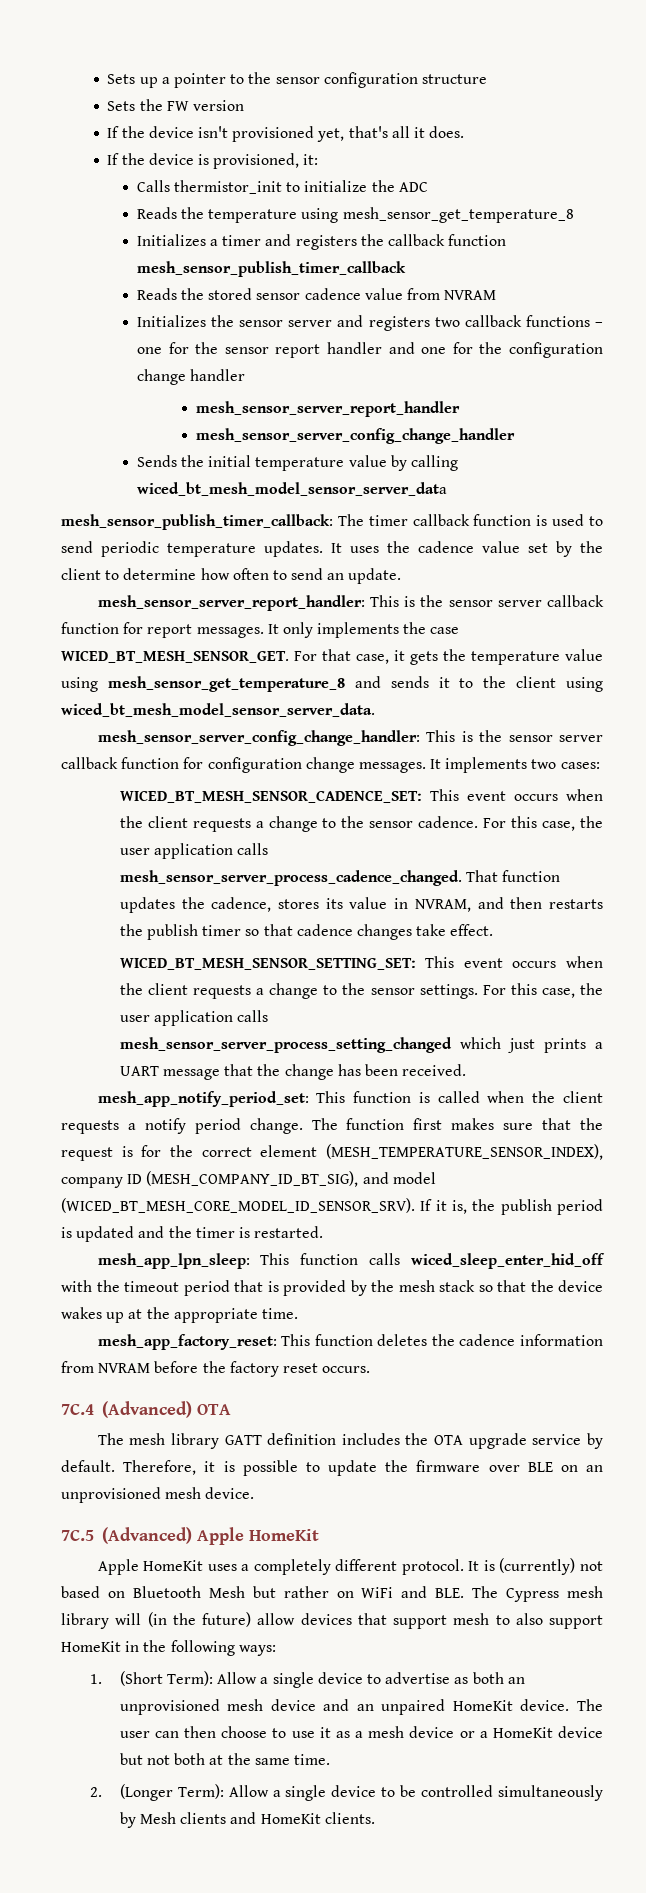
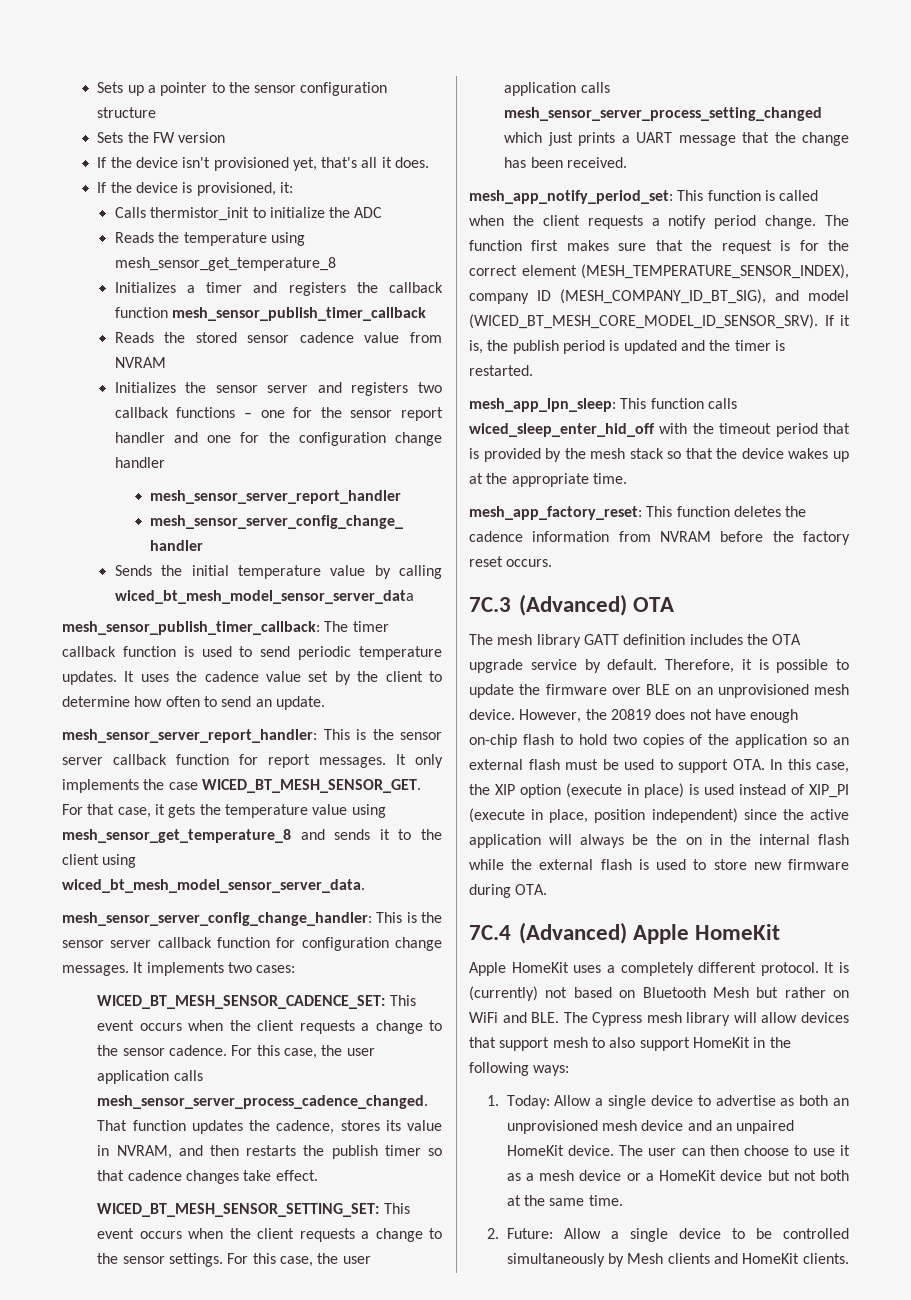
- 7C.4 (Advanced) OTA
+ 7C.3 (Advanced) OTA
- Therefore, it is possible to update the firmware over BLE on an unprovisioned mesh device.
- 7C.5 (Advanced) Apple HomeKit
+ Therefore, it is possible to update the firmware over BLE on an unprovisioned mesh device. However, the 20819 does not have enough on-chip flash to hold two copies of the application so an external flash must be used to support OTA. In this case, the XIP option (execute in place) is used instead of XIP_PI (execute in place, position independent) since the active application will always be the on in the internal flash while the external flash is used to store new firmware during OTA.
+ 7C.4 (Advanced) Apple HomeKit
- It is (currently) not based on Bluetooth Mesh but rather on WiFi and BLE. The Cypress mesh library will (in the future) allow devices that support mesh to also support HomeKit in the following ways:
+ It is (currently) not based on Bluetooth Mesh but rather on WiFi and BLE. The Cypress mesh library will allow devices that support mesh to also support HomeKit in the following ways:
- 1. (Short Term): Allow a single device to advertise as both an unprovisioned mesh device and an unpaired HomeKit device.
+ 1. Today: Allow a single device to advertise as both an unprovisioned mesh device and an unpaired HomeKit device.
- 2. (Longer Term): Allow a single device to be controlled simultaneously by Mesh clients and HomeKit clients.
+ 2. Future: Allow a single device to be controlled simultaneously by Mesh clients and HomeKit clients.

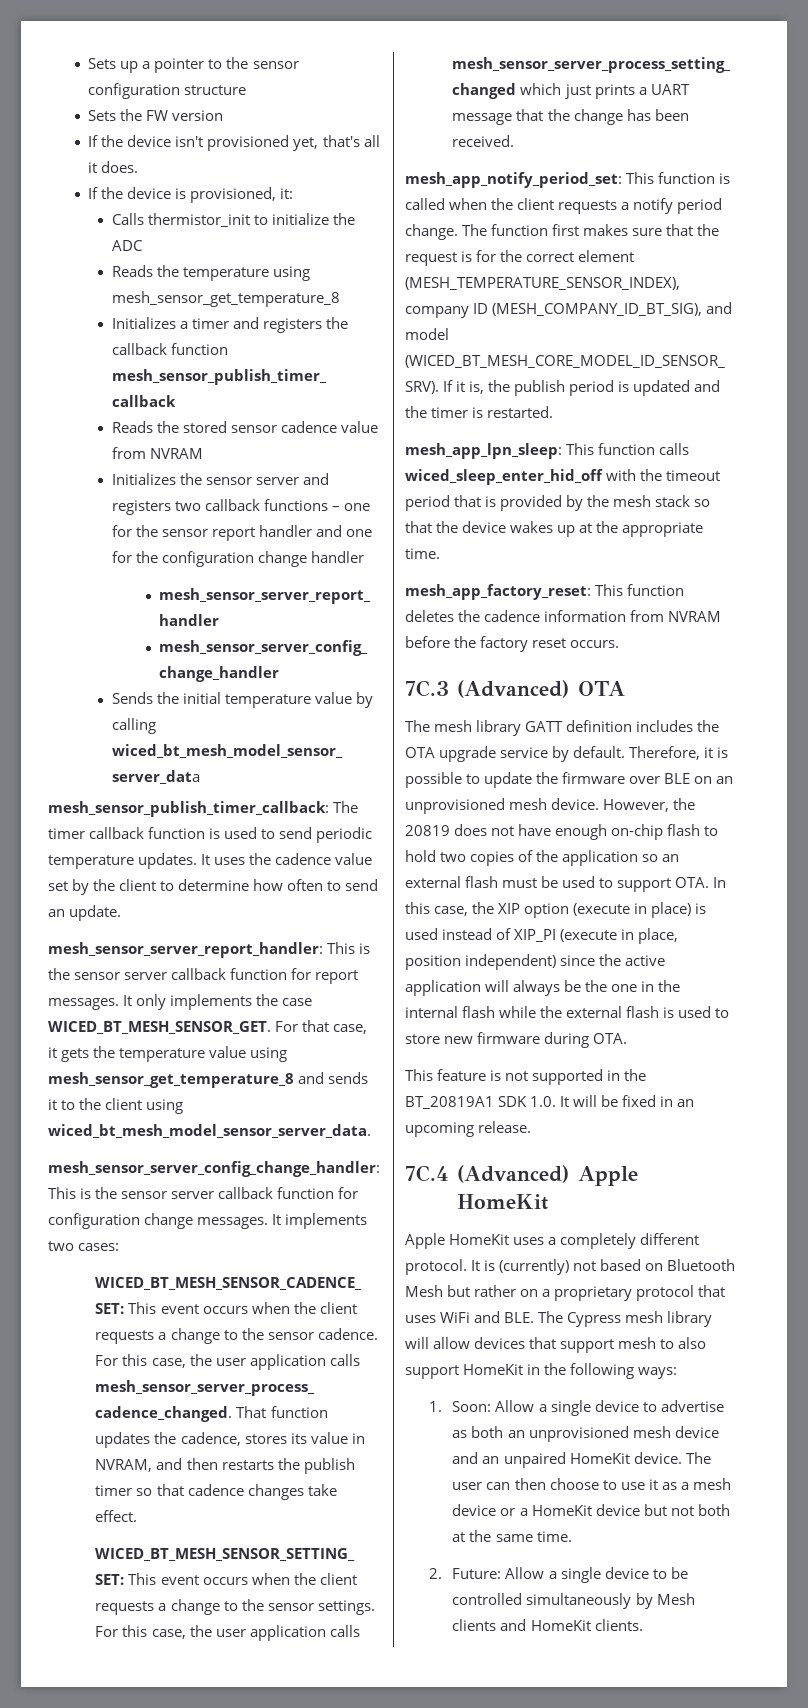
- However, the 20819 does not have enough on-chip flash to hold two copies of the application so an external flash must be used to support OTA. In this case, the XIP option (execute in place) is used instead of XIP_PI (execute in place, position independent) since the active application will always be the on in the internal flash while the external flash is used to store new firmware during OTA.
+ However, the 20819 does not have enough on-chip flash to hold two copies of the application so an external flash must be used to support OTA. In this case, the XIP option (execute in place) is used instead of XIP_PI (execute in place, position independent) since the active application will always be the one in the internal flash while the external flash is used to store new firmware during OTA.
+ This feature is not supported in the BT_20819A1 SDK 1.0. It will be fixed in an upcoming release.
- It is (currently) not based on Bluetooth Mesh but rather on WiFi and BLE. The Cypress mesh library will allow devices that support mesh to also support HomeKit in the following ways:
+ It is (currently) not based on Bluetooth Mesh but rather on a proprietary protocol that uses WiFi and BLE. The Cypress mesh library will allow devices that support mesh to also support HomeKit in the following ways:
- 1. Today: Allow a single device to advertise as both an unprovisioned mesh device and an unpaired HomeKit device.
+ 1. Soon: Allow a single device to advertise as both an unprovisioned mesh device and an unpaired HomeKit device.

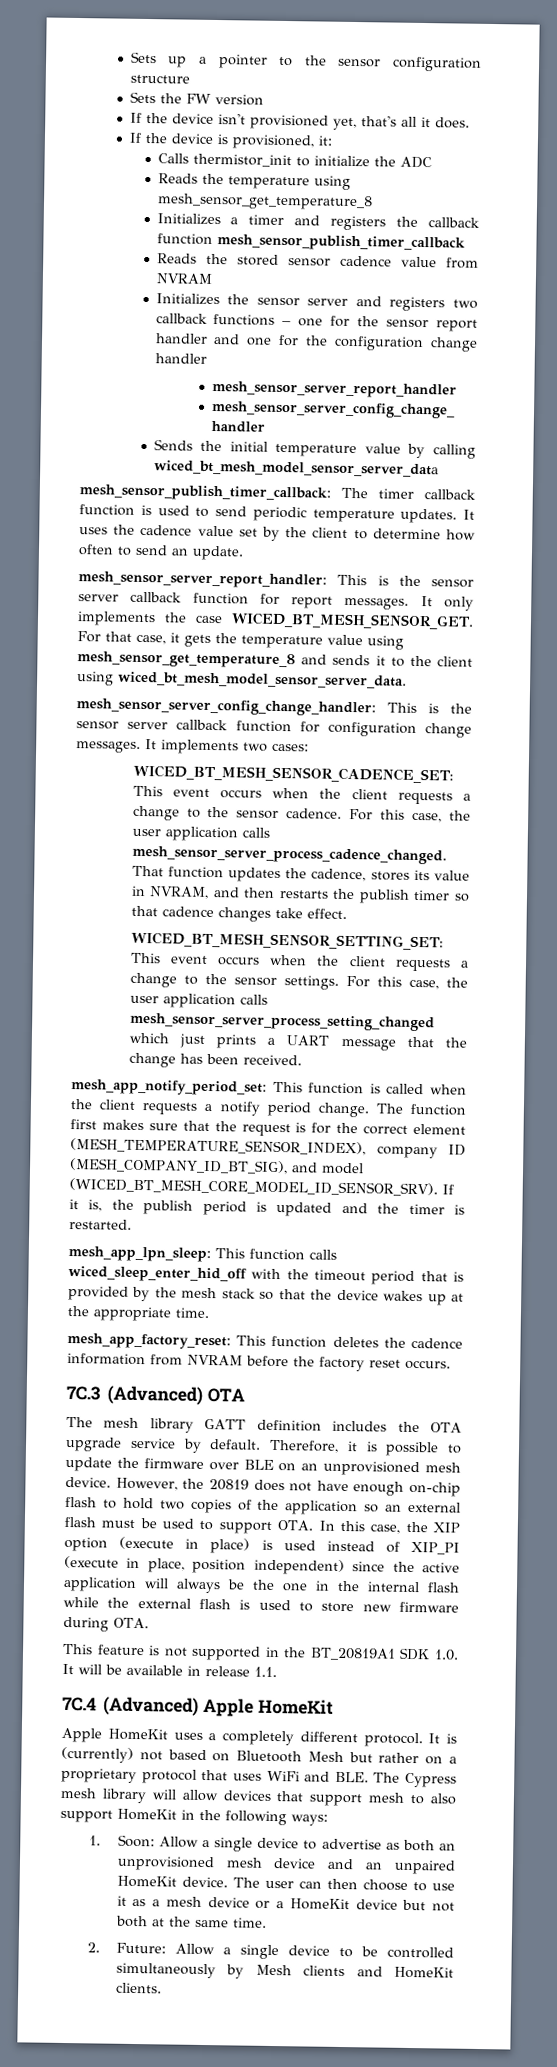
- This feature is not supported in the BT_20819A1 SDK 1.0. It will be fixed in an upcoming release.
+ This feature is not supported in the BT_20819A1 SDK 1.0. It will be available in release 1.1.

